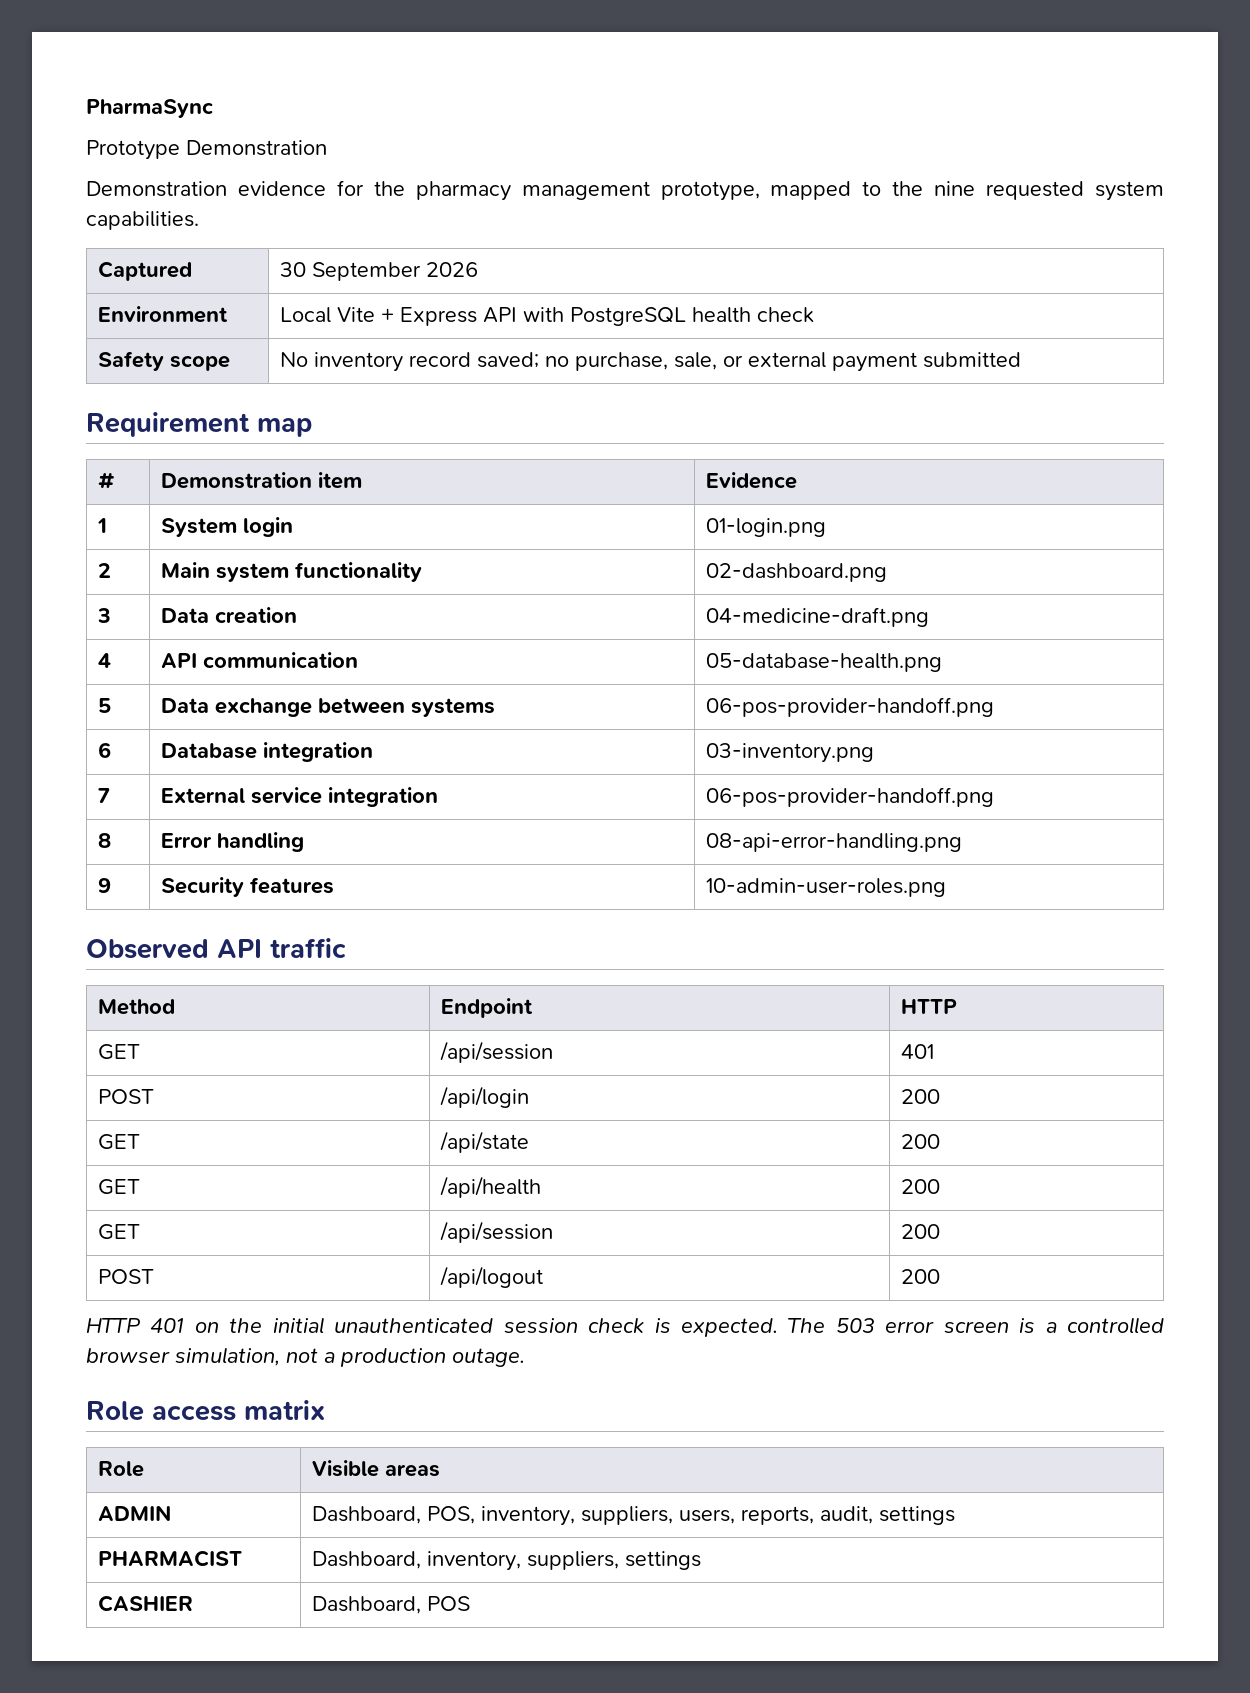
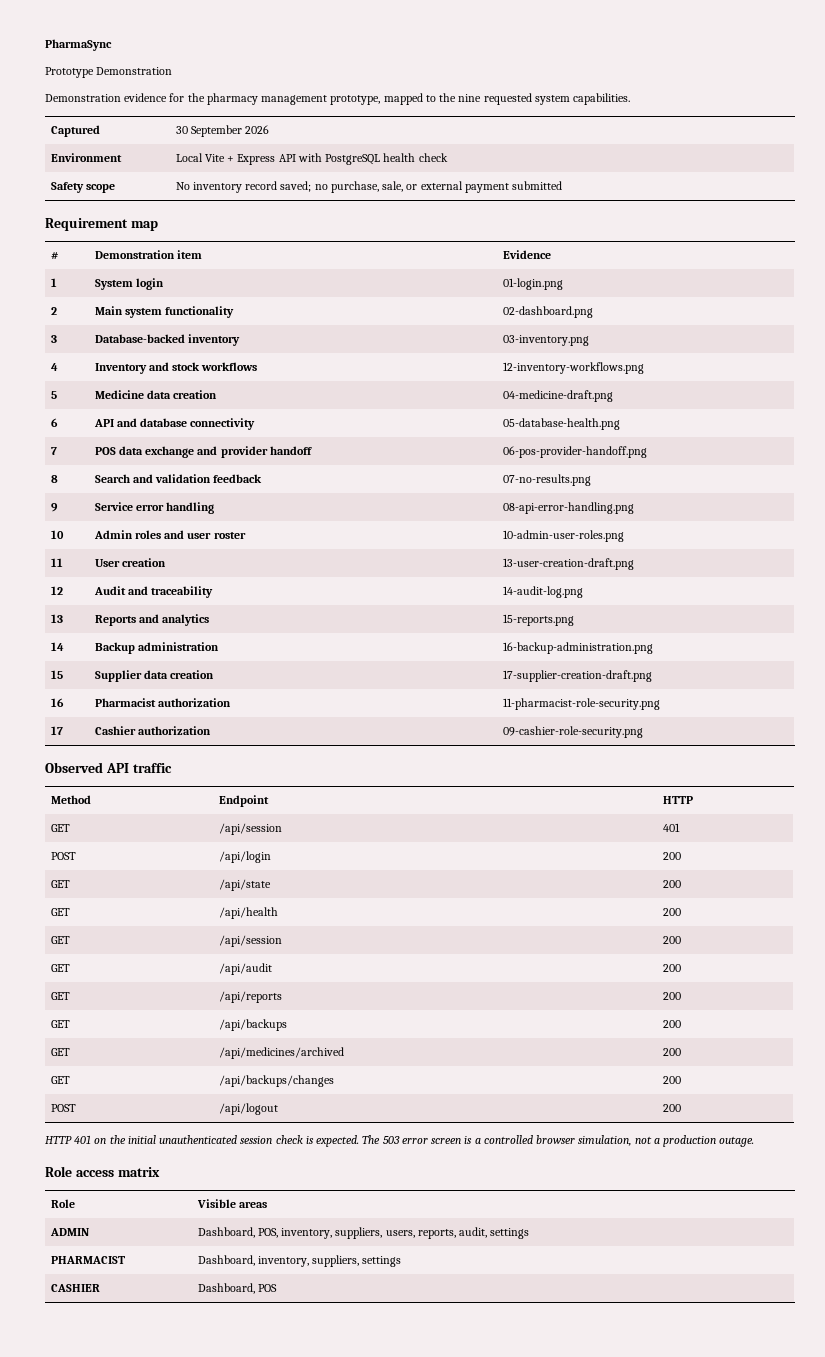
- 3 | Data creation | 04-medicine-draft.png
+ 3 | Database-backed inventory | 03-inventory.png
+ 4 | Inventory and stock workflows | 12-inventory-workflows.png
+ 5 | Medicine data creation | 04-medicine-draft.png
- 4 | API communication | 05-database-health.png
- 5 | Data exchange between systems | 06-pos-provider-handoff.png
- 6 | Database integration | 03-inventory.png
- 7 | External service integration | 06-pos-provider-handoff.png
- 8 | Error handling | 08-api-error-handling.png
- 9 | Security features | 10-admin-user-roles.png
+ 6 | API and database connectivity | 05-database-health.png
+ 7 | POS data exchange and provider handoff | 06-pos-provider-handoff.png
+ 8 | Search and validation feedback | 07-no-results.png
+ 9 | Service error handling | 08-api-error-handling.png
+ 10 | Admin roles and user roster | 10-admin-user-roles.png
+ 11 | User creation | 13-user-creation-draft.png
+ 12 | Audit and traceability | 14-audit-log.png
+ 13 | Reports and analytics | 15-reports.png
+ 14 | Backup administration | 16-backup-administration.png
+ 15 | Supplier data creation | 17-supplier-creation-draft.png
+ 16 | Pharmacist authorization | 11-pharmacist-role-security.png
+ 17 | Cashier authorization | 09-cashier-role-security.png
+ GET | /api/audit | 200
+ GET | /api/reports | 200
+ GET | /api/backups | 200
+ GET | /api/medicines/archived | 200
+ GET | /api/backups/changes | 200

